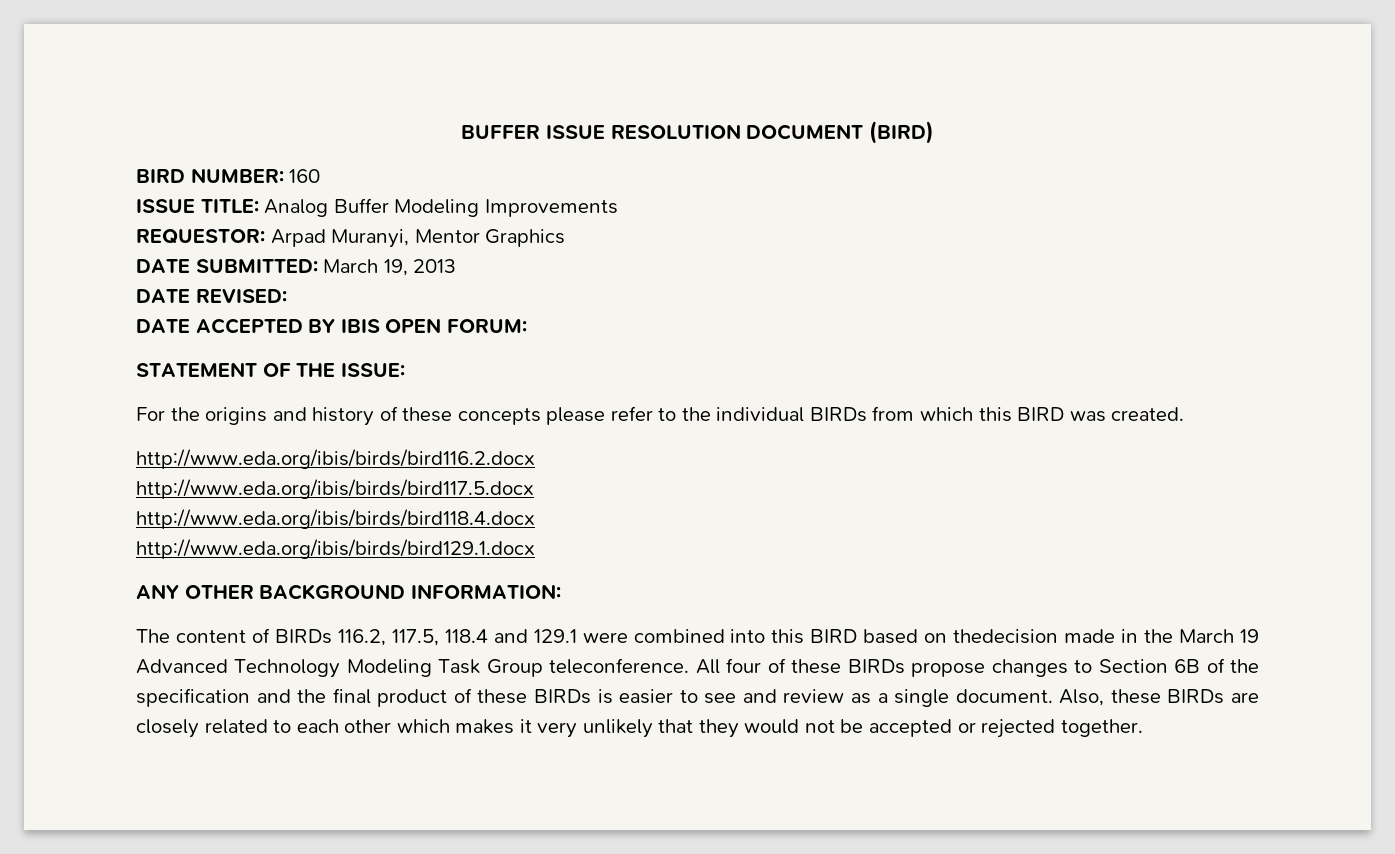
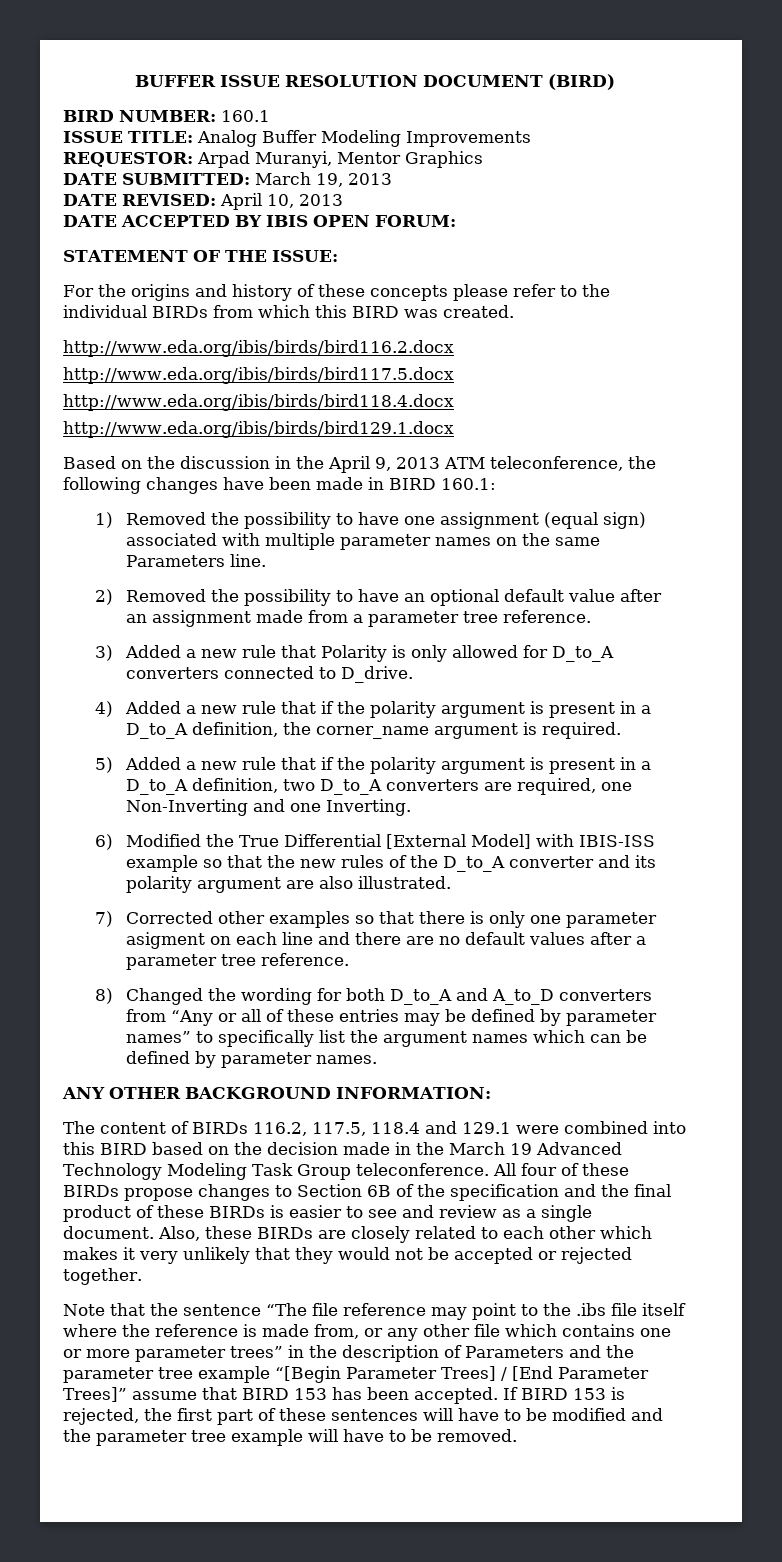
- BIRD NUMBER: 160
+ BIRD NUMBER: 160.1
- DATE REVISED:
+ DATE REVISED: April 10, 2013
+ Based on the discussion in the April 9, 2013 ATM teleconference, the following changes have been made in BIRD 160.1:
+ 1) Removed the possibility to have one assignment (equal sign) associated with multiple parameter names on the same Parameters line.
+ 2) Removed the possibility to have an optional default value after an assignment made from a parameter tree reference.
+ 3) Added a new rule that Polarity is only allowed for D_to_A converters connected to D_drive.
+ 4) Added a new rule that if the polarity argument is present in a D_to_A definition, the corner_name argument is required.
+ 5) Added a new rule that if the polarity argument is present in a D_to_A definition, two D_to_A converters are required, one Non-Inverting and one Inverting.
+ 6) Modified the True Differential [External Model] with IBIS-ISS example so that the new rules of the D_to_A converter and its polarity argument are also illustrated.
+ 7) Corrected other examples so that there is only one parameter asigment on each line and there are no default values after a parameter tree reference.
+ 8) Changed the wording for both D_to_A and A_to_D converters from “Any or all of these entries may be defined by parameter names” to specifically list the argument names which can be defined by parameter names.
- The content of BIRDs 116.2, 117.5, 118.4 and 129.1 were combined into this BIRD based on thedecision made in the March 19 Advanced Technology Modeling Task Group teleconference.
+ The content of BIRDs 116.2, 117.5, 118.4 and 129.1 were combined into this BIRD based on the decision made in the March 19 Advanced Technology Modeling Task Group teleconference.
+ Note that the sentence “The file reference may point to the .ibs file itself where the reference is made from, or any other file which contains one or more parameter trees” in the description of Parameters and the parameter tree example “[Begin Parameter Trees] / [End Parameter Trees]” assume that BIRD 153 has been accepted. If BIRD 153 is rejected, the first part of these sentences will have to be modified and the parameter tree example will have to be removed.

